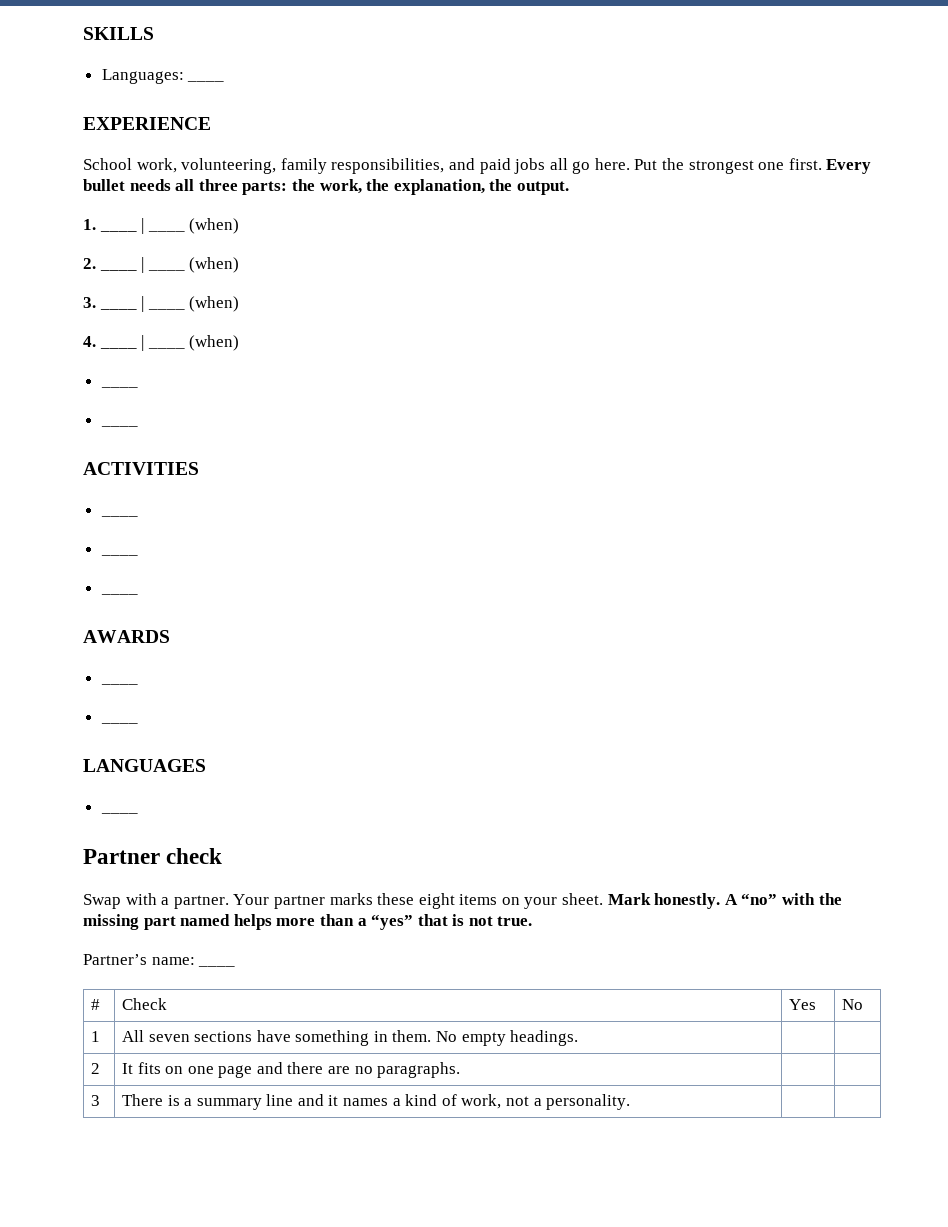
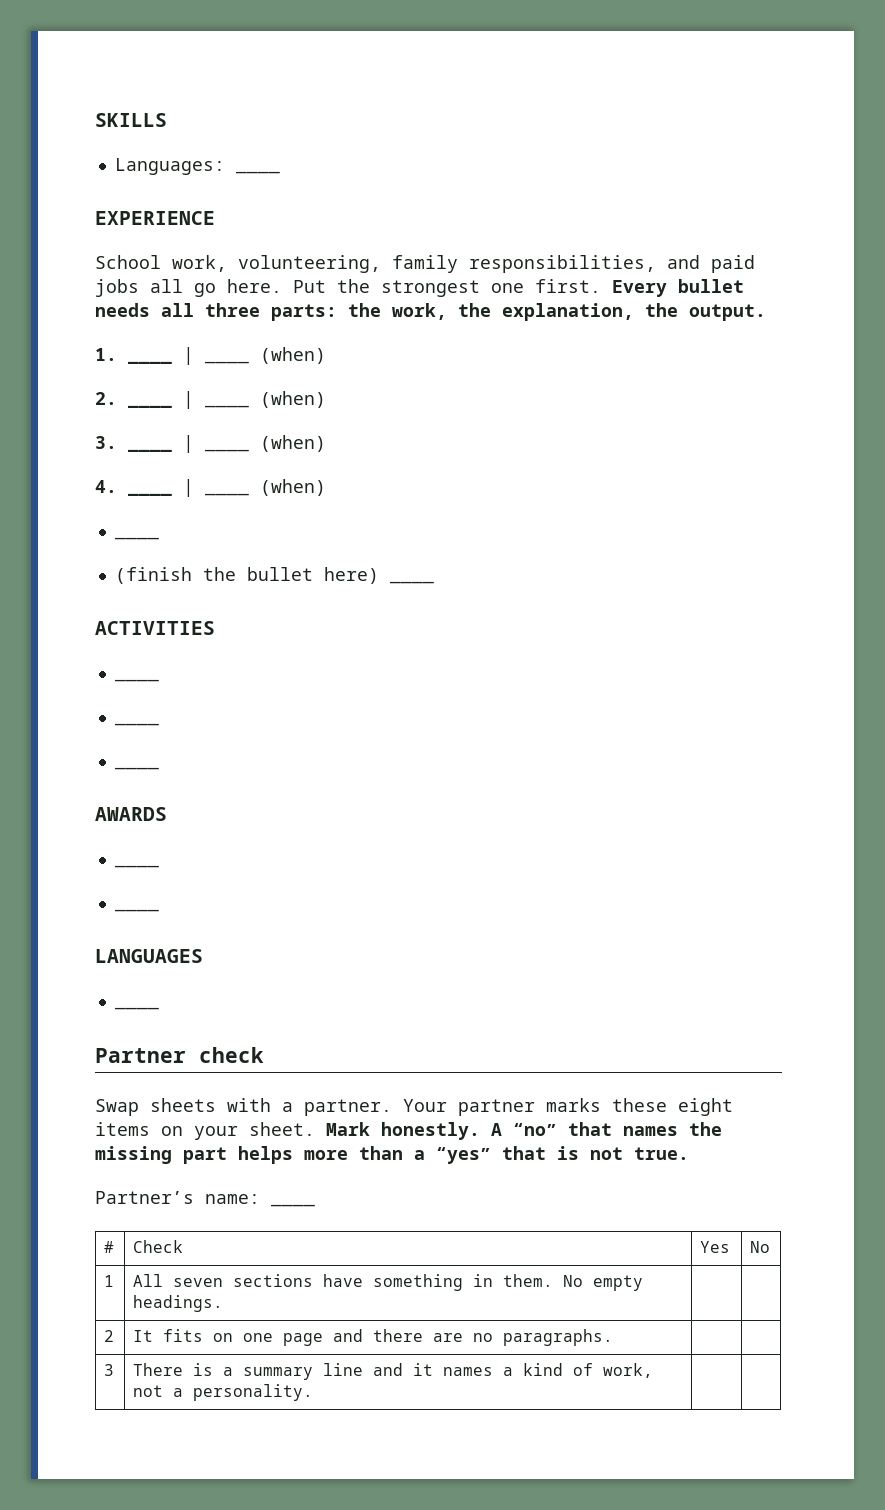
  4. ____ | ____ (when)
  ____
- ____
+ (finish the bullet here) ____
- Swap with a partner.
+ Swap sheets with a partner.
- A “no” with the missing part named helps more than a “yes” that is not true.
+ A “no” that names the missing part helps more than a “yes” that is not true.

